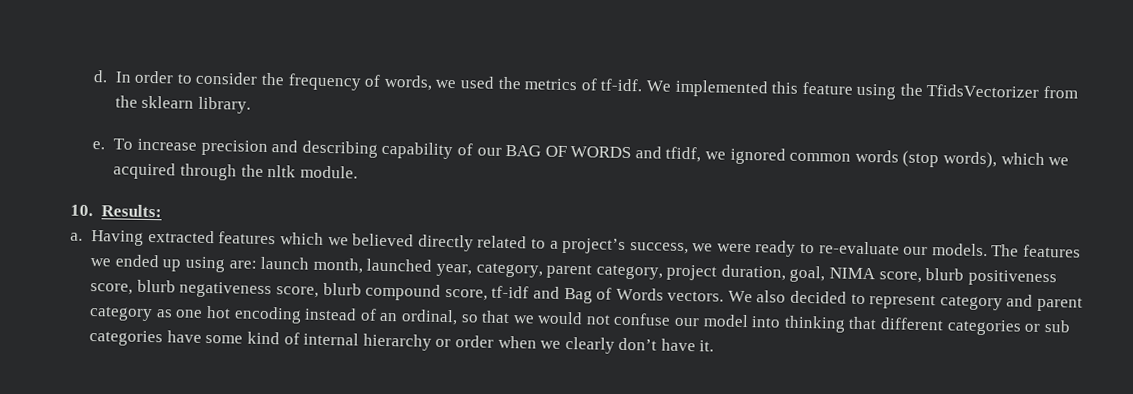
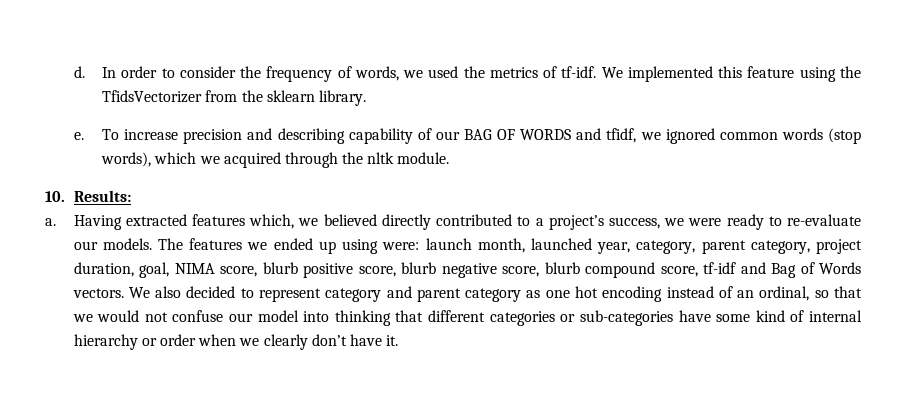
- Having extracted features which we believed directly related to a project’s success, we were ready to re-evaluate our models.
+ Having extracted features which, we believed directly contributed to a project’s success, we were ready to re-evaluate our models.
- The features we ended up using are: launch month, launched year, category, parent category, project duration, goal, NIMA score, blurb positiveness score, blurb negativeness score, blurb compound score, tf-idf and Bag of Words vectors.
+ The features we ended up using were: launch month, launched year, category, parent category, project duration, goal, NIMA score, blurb positive score, blurb negative score, blurb compound score, tf-idf and Bag of Words vectors.
- We also decided to represent category and parent category as one hot encoding instead of an ordinal, so that we would not confuse our model into thinking that different categories or sub categories have some kind of internal hierarchy or order when we clearly don’t have it.
+ We also decided to represent category and parent category as one hot encoding instead of an ordinal, so that we would not confuse our model into thinking that different categories or sub-categories have some kind of internal hierarchy or order when we clearly don’t have it.

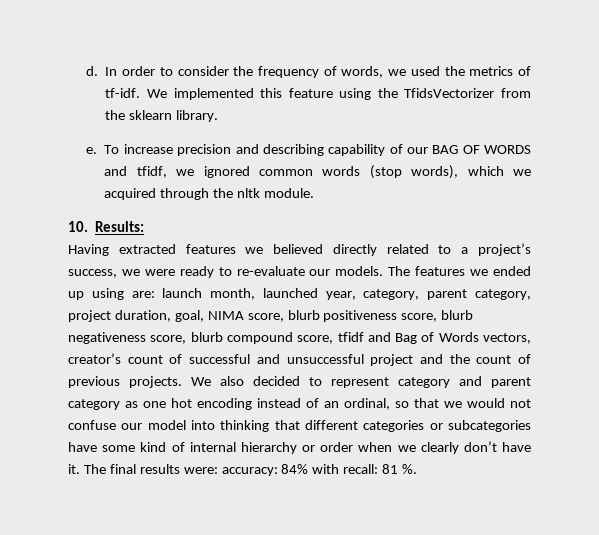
- a. Having extracted features which, we believed directly contributed to a project’s success, we were ready to re-evaluate our models.
+ Having extracted features we believed directly related to a project’s success, we were ready to re-evaluate our models.
- The features we ended up using were: launch month, launched year, category, parent category, project duration, goal, NIMA score, blurb positive score, blurb negative score, blurb compound score, tf-idf and Bag of Words vectors.
+ The features we ended up using are: launch month, launched year, category, parent category, project duration, goal, NIMA score, blurb positiveness score, blurb negativeness score, blurb compound score, tfidf and Bag of Words vectors, creator’s count of successful and unsuccessful project and the count of previous projects.
- We also decided to represent category and parent category as one hot encoding instead of an ordinal, so that we would not confuse our model into thinking that different categories or sub-categories have some kind of internal hierarchy or order when we clearly don’t have it.
+ We also decided to represent category and parent category as one hot encoding instead of an ordinal, so that we would not confuse our model into thinking that different categories or subcategories have some kind of internal hierarchy or order when we clearly don’t have it.
+ The final results were: accuracy: 84% with recall: 81 %.

